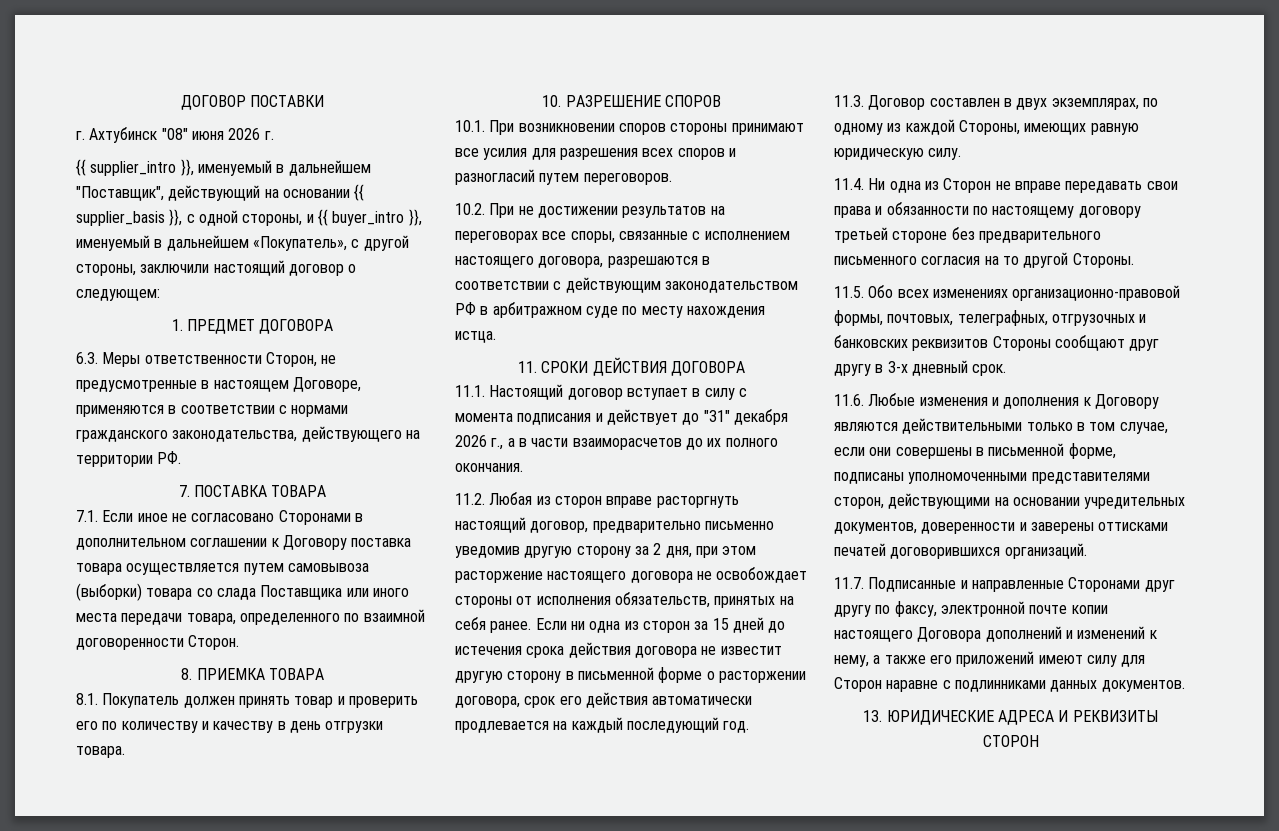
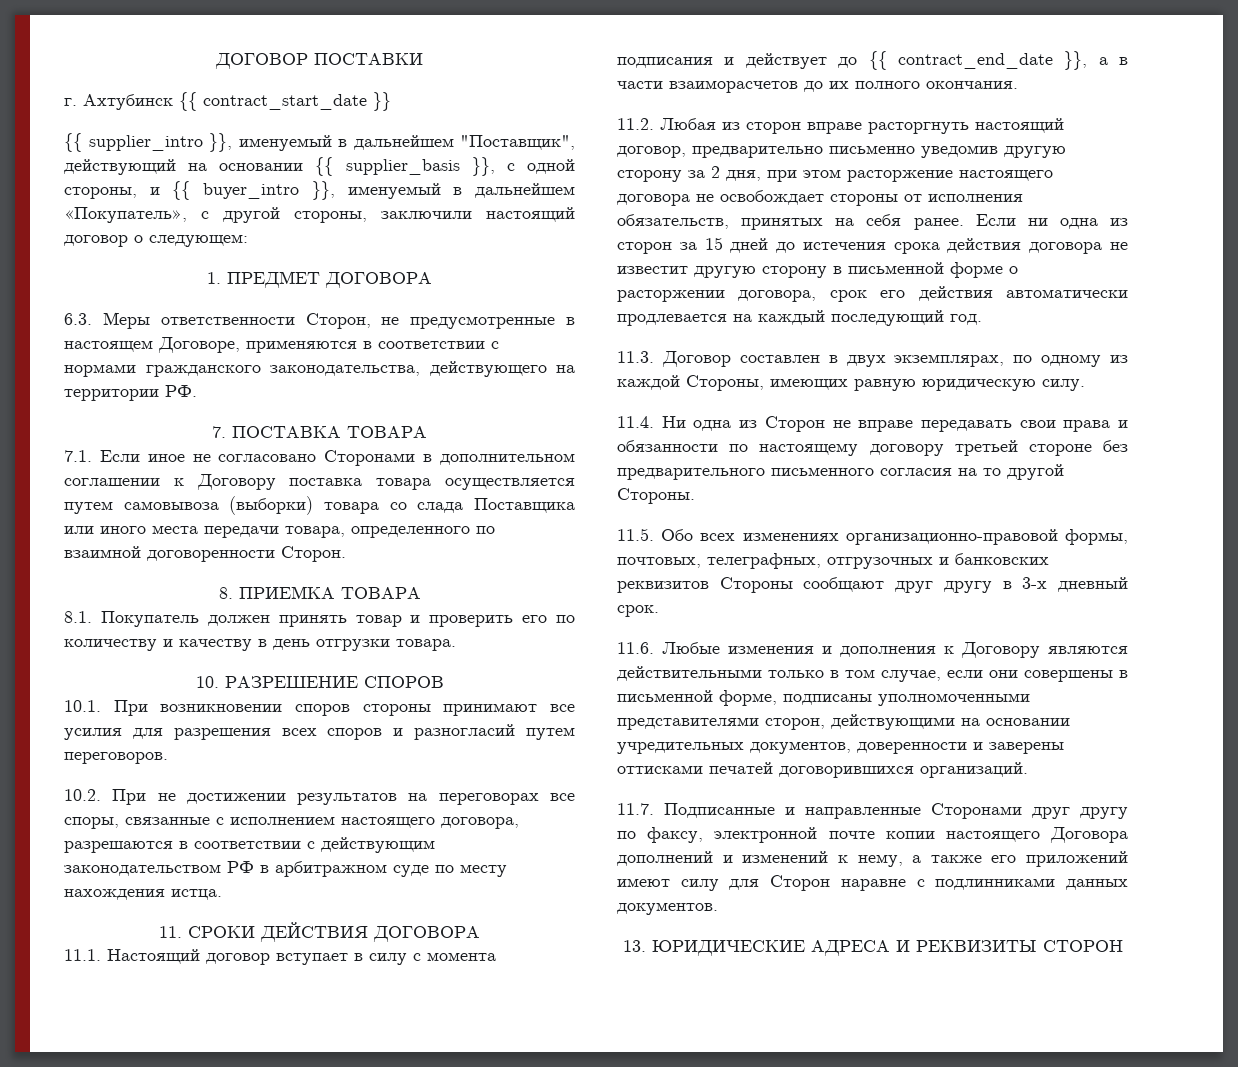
- г. Ахтубинск "08" июня 2026 г.
+ г. Ахтубинск {{ contract_start_date }}
- 11.1. Настоящий договор вступает в силу с момента подписания и действует до "31" декабря 2026 г., а в части взаиморасчетов до их полного окончания.
+ 11.1. Настоящий договор вступает в силу с момента подписания и действует до {{ contract_end_date }}, а в части взаиморасчетов до их полного окончания.

